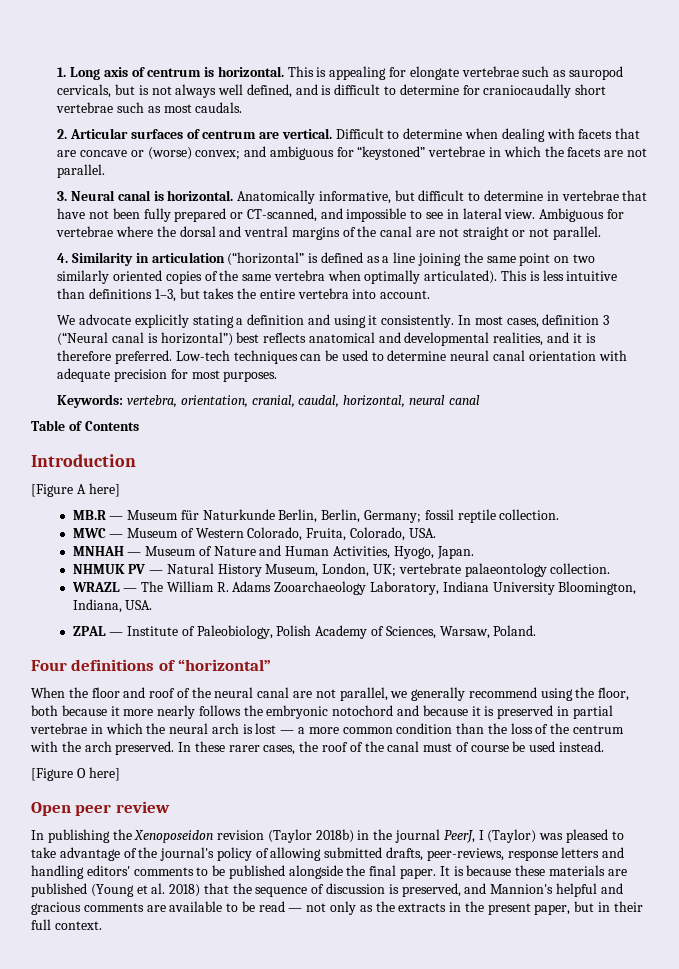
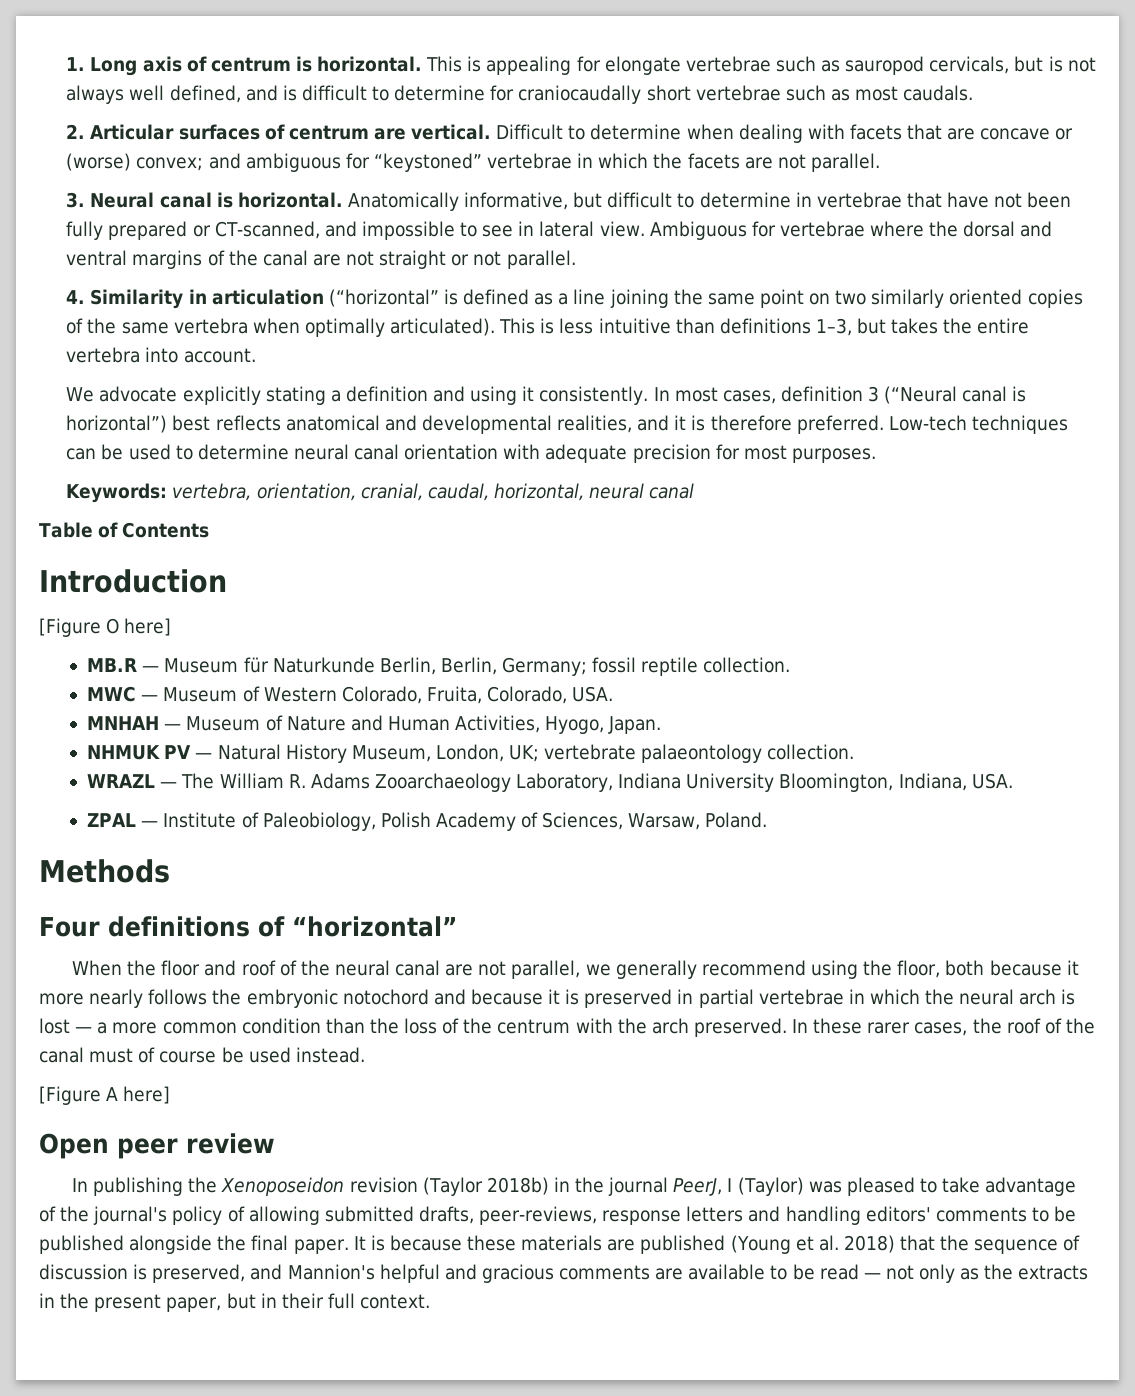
- [Figure A here]
+ [Figure O here]
+ Methods
- [Figure O here]
+ [Figure A here]

